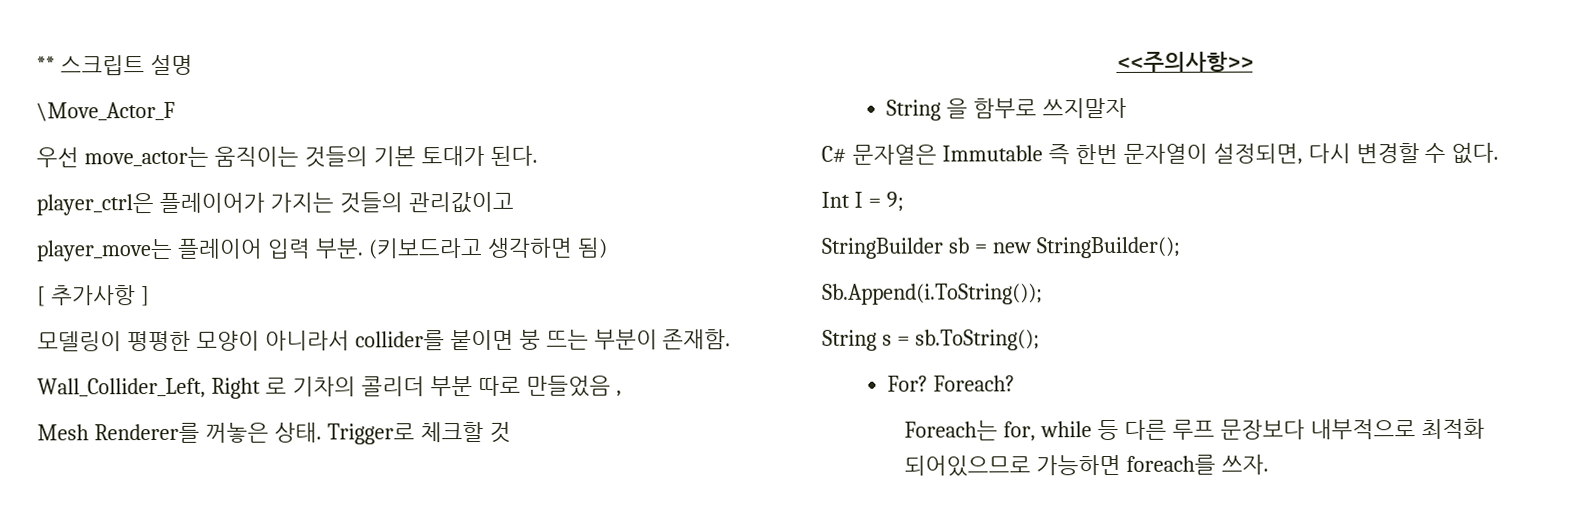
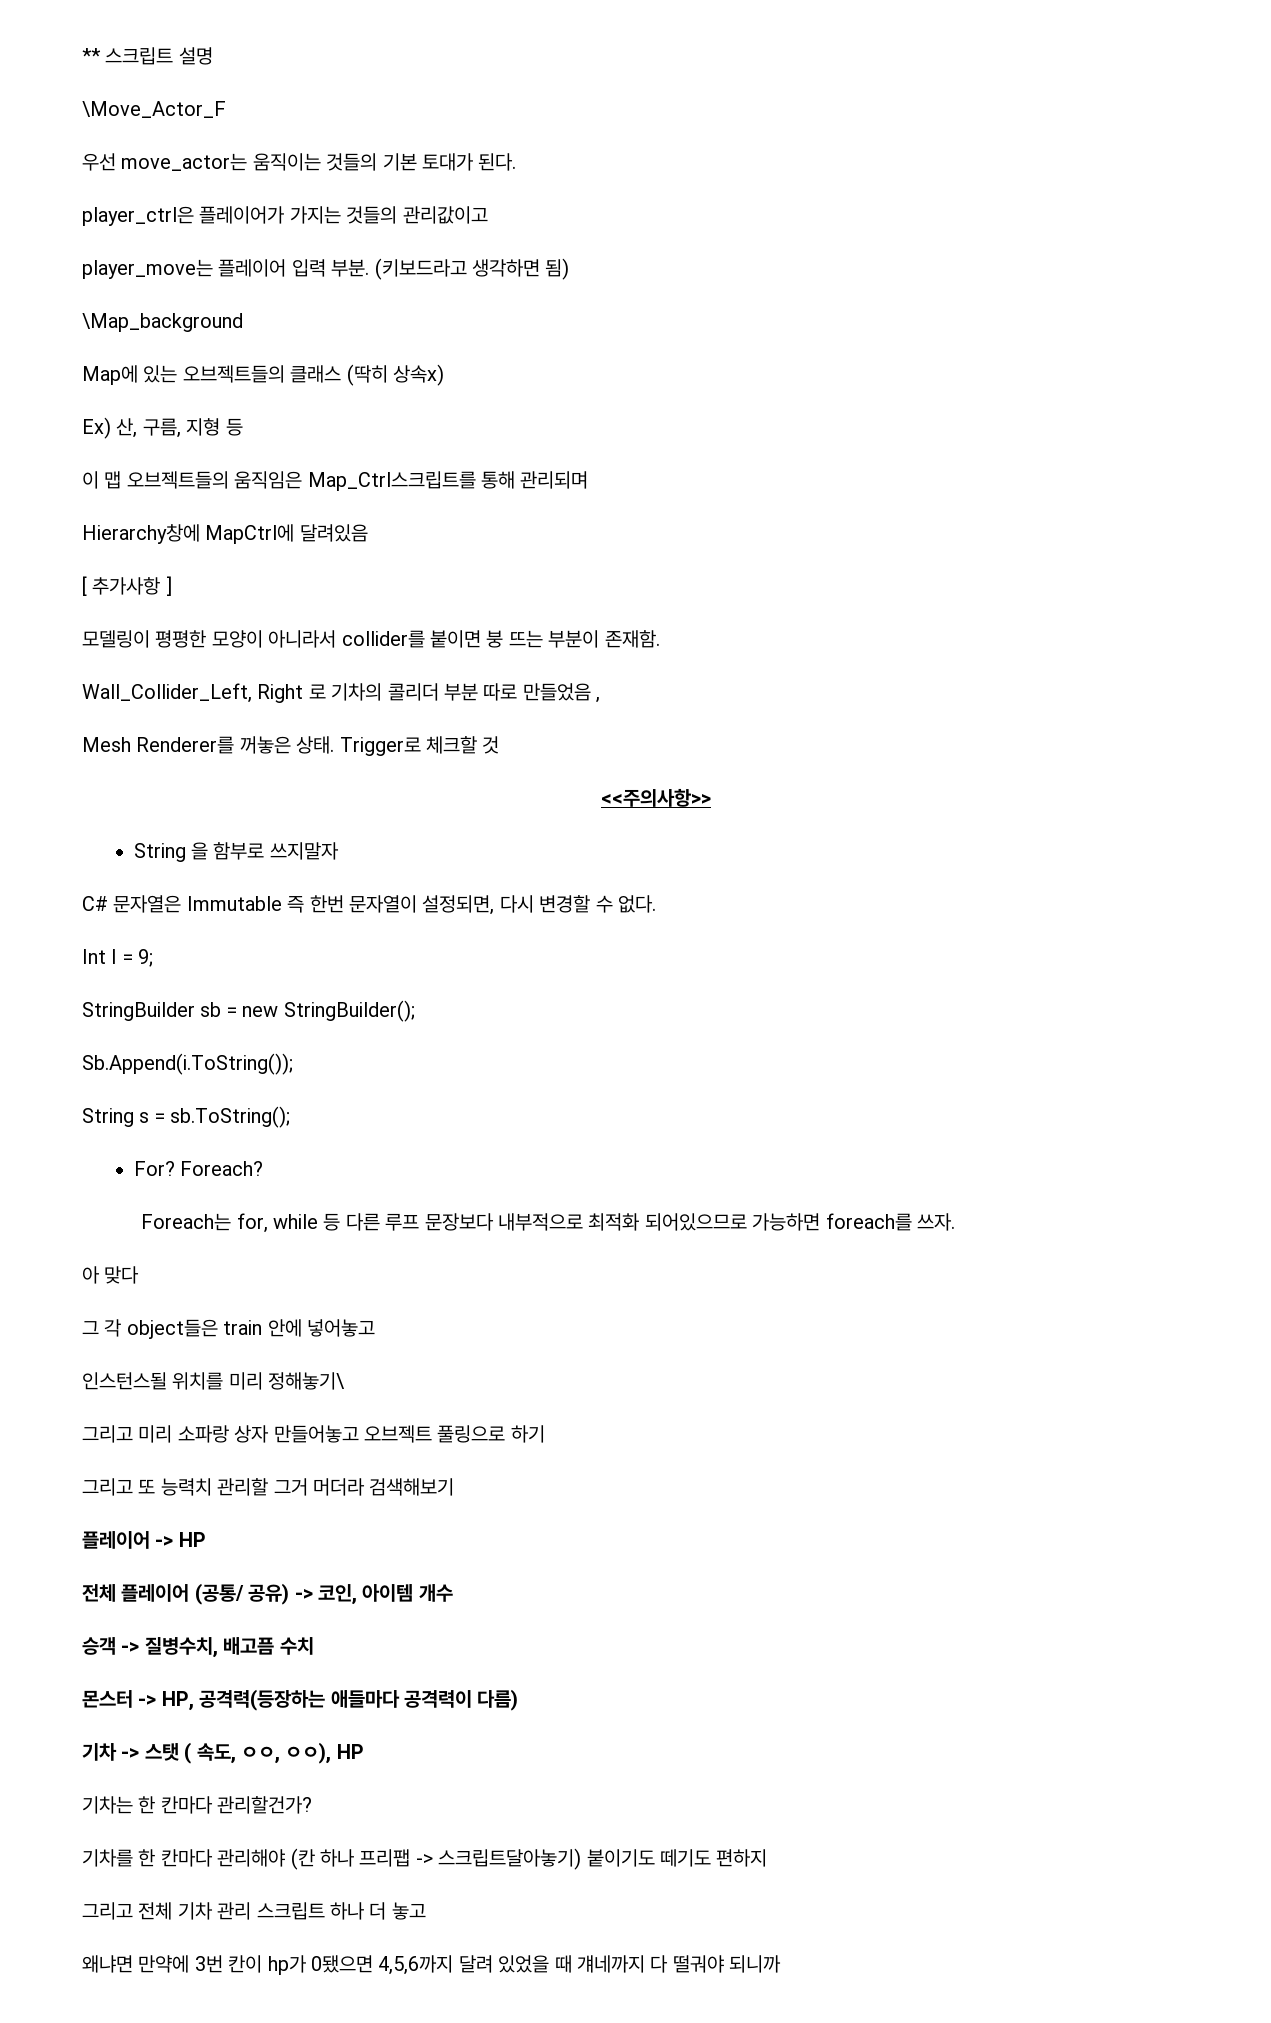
+ \Map_background
+ Map에 있는 오브젝트들의 클래스 (딱히 상속x)
+ Ex) 산, 구름, 지형 등
+ 이 맵 오브젝트들의 움직임은 Map_Ctrl스크립트를 통해 관리되며
+ Hierarchy창에 MapCtrl에 달려있음
+ 아 맞다
+ 그 각 object들은 train 안에 넣어놓고
+ 인스턴스될 위치를 미리 정해놓기\
+ 그리고 미리 소파랑 상자 만들어놓고 오브젝트 풀링으로 하기
+ 그리고 또 능력치 관리할 그거 머더라 검색해보기
+ 플레이어 -> HP
+ 전체 플레이어 (공통/ 공유) -> 코인, 아이템 개수
+ 승객 -> 질병수치, 배고픔 수치
+ 몬스터 -> HP, 공격력(등장하는 애들마다 공격력이 다름)
+ 기차 -> 스탯 ( 속도, ㅇㅇ, ㅇㅇ), HP
+ 기차는 한 칸마다 관리할건가?
+ 기차를 한 칸마다 관리해야 (칸 하나 프리팹 -> 스크립트달아놓기) 붙이기도 떼기도 편하지
+ 그리고 전체 기차 관리 스크립트 하나 더 놓고
+ 왜냐면 만약에 3번 칸이 hp가 0됐으면 4,5,6까지 달려 있었을 때 걔네까지 다 떨궈야 되니까

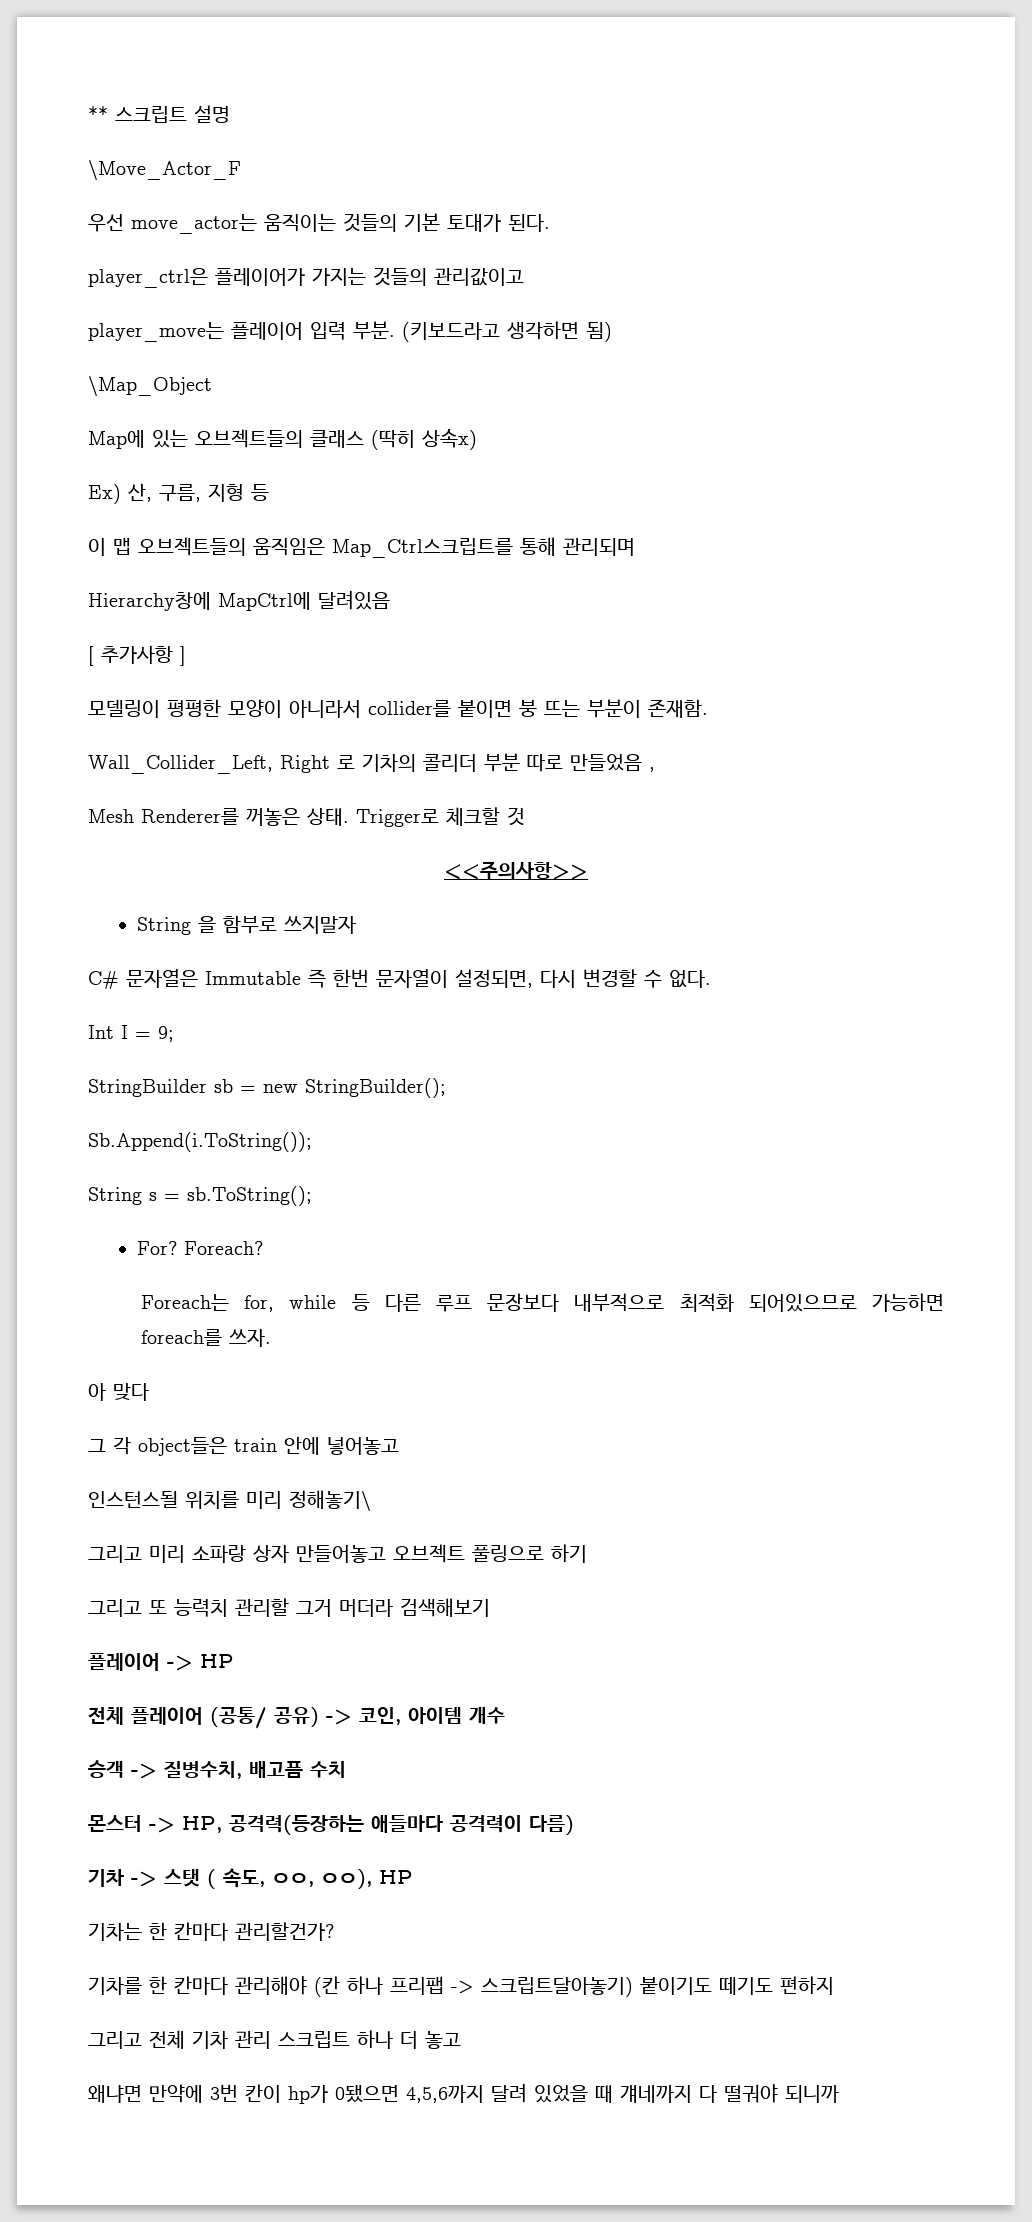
- \Map_background
+ \Map_Object

